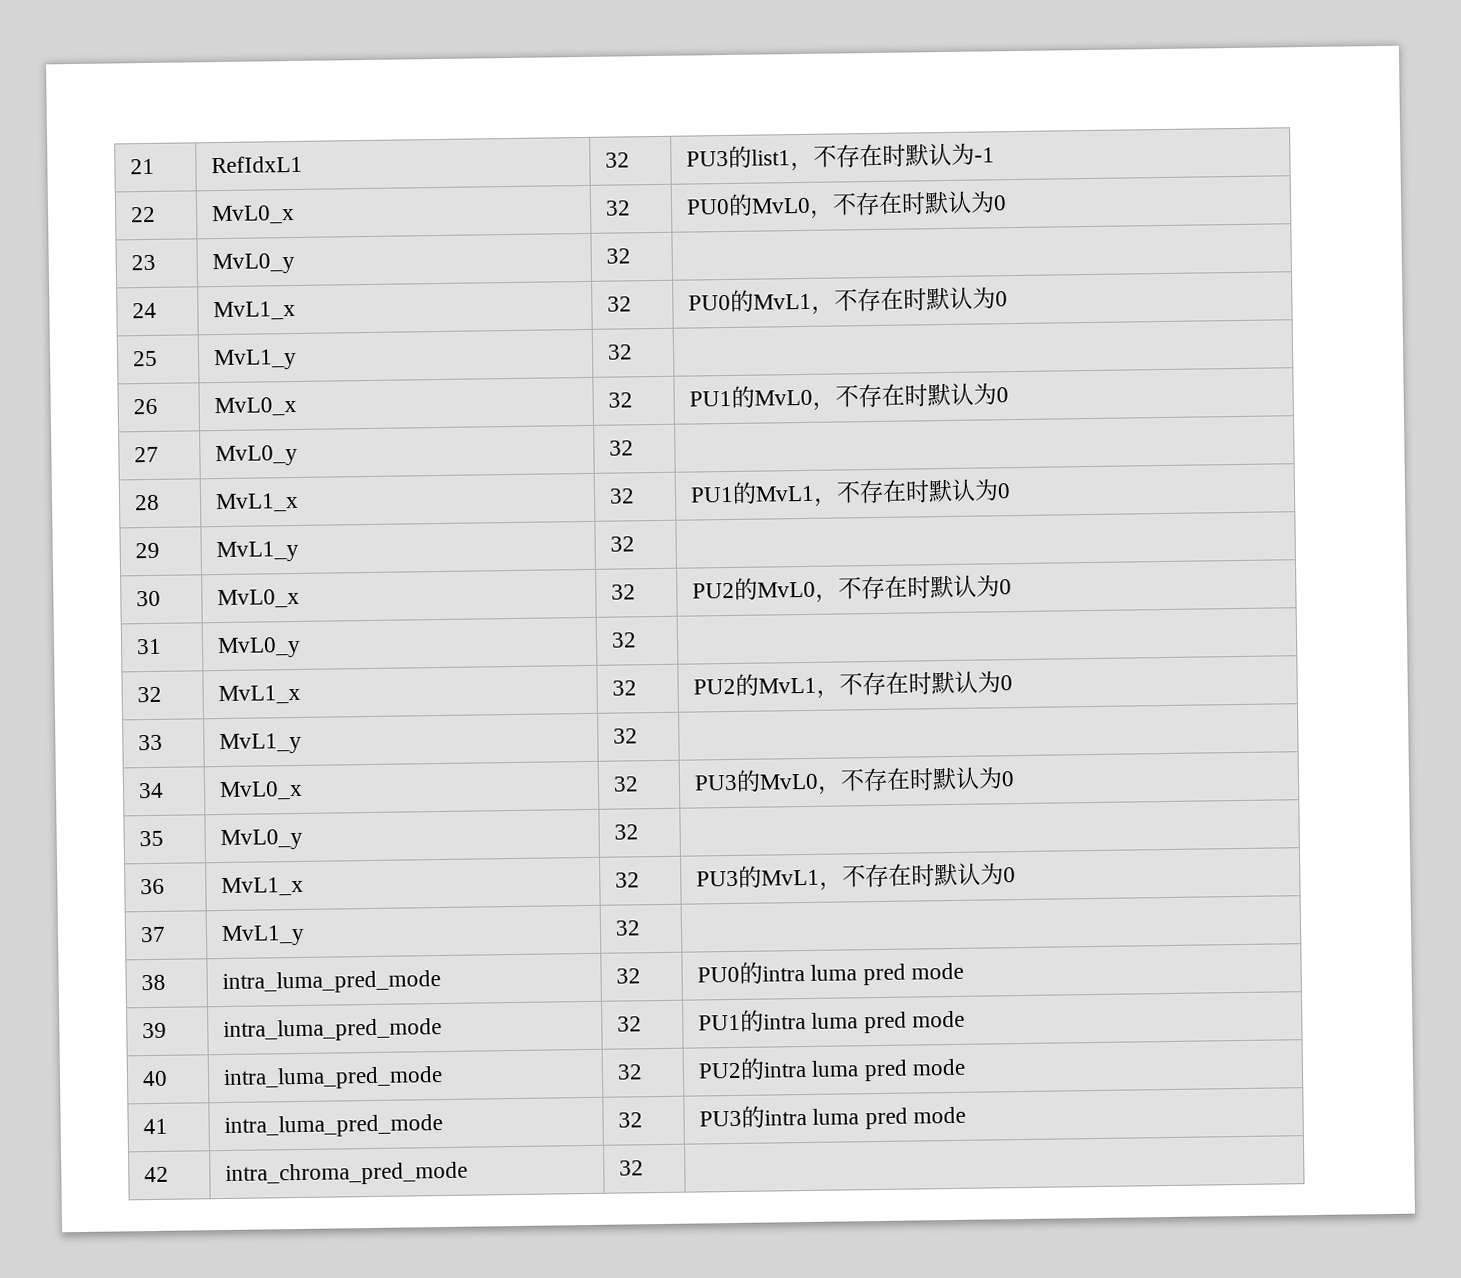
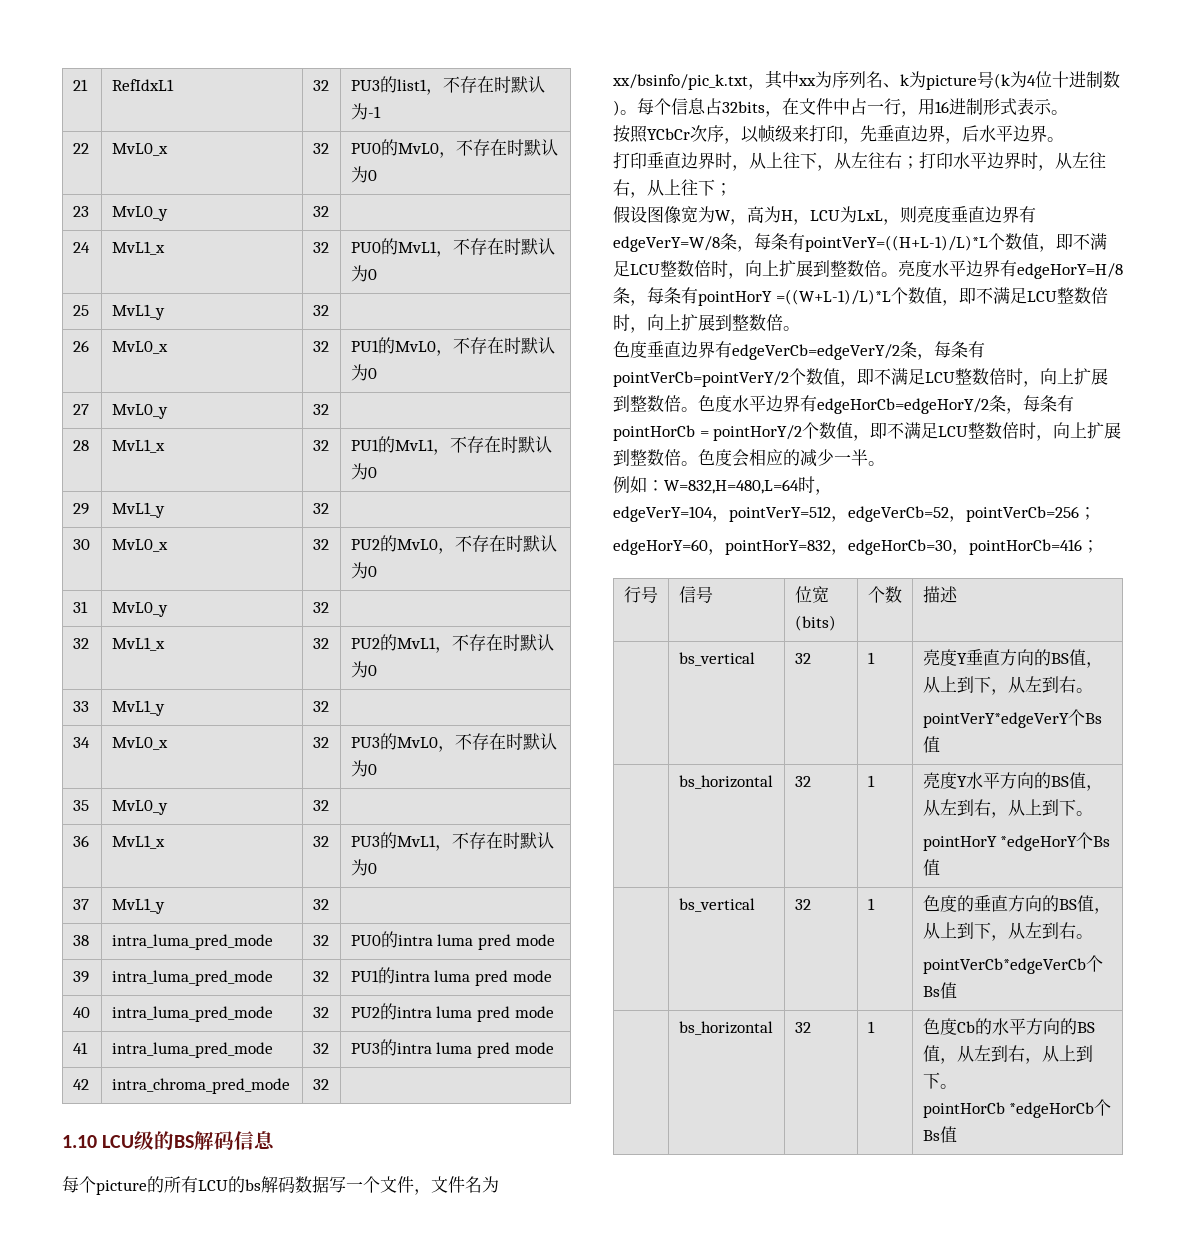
+ 1.10 LCU级的BS解码信息
+ 每个picture的所有LCU的bs解码数据写一个文件，文件名为xx/bsinfo/pic_k.txt，其中xx为序列名、k为picture号(k为4位十进制数)。每个信息占32bits，在文件中占一行，用16进制形式表示。
+ 按照YCbCr次序，以帧级来打印，先垂直边界，后水平边界。
+ 打印垂直边界时，从上往下，从左往右；打印水平边界时，从左往右，从上往下；
+ 假设图像宽为W，高为H，LCU为LxL，则亮度垂直边界有edgeVerY=W/8条，每条有pointVerY=((H+L-1)/L)*L个数值，即不满足LCU整数倍时，向上扩展到整数倍。亮度水平边界有edgeHorY=H/8条，每条有pointHorY =((W+L-1)/L)*L个数值，即不满足LCU整数倍时，向上扩展到整数倍。
+ 色度垂直边界有edgeVerCb=edgeVerY/2条，每条有pointVerCb=pointVerY/2个数值，即不满足LCU整数倍时，向上扩展到整数倍。色度水平边界有edgeHorCb=edgeHorY/2条，每条有pointHorCb = pointHorY/2个数值，即不满足LCU整数倍时，向上扩展到整数倍。色度会相应的减少一半。
+ 例如：W=832,H=480,L=64时，
+ edgeVerY=104，pointVerY=512，edgeVerCb=52，pointVerCb=256；
+ edgeHorY=60，pointHorY=832，edgeHorCb=30，pointHorCb=416；
+ 行号 | 信号 | 位宽(bits) | 个数 | 描述
+ | bs_vertical | 32 | 1 | 亮度Y垂直方向的BS值，从上到下，从左到右。
+ pointVerY*edgeVerY个Bs值
+ | bs_horizontal | 32 | 1 | 亮度Y水平方向的BS值，从左到右，从上到下。
+ pointHorY *edgeHorY个Bs值
+ | bs_vertical | 32 | 1 | 色度的垂直方向的BS值，从上到下，从左到右。
+ pointVerCb*edgeVerCb个Bs值
+ | bs_horizontal | 32 | 1 | 色度Cb的水平方向的BS值，从左到右，从上到下。
+ pointHorCb *edgeHorCb个Bs值

